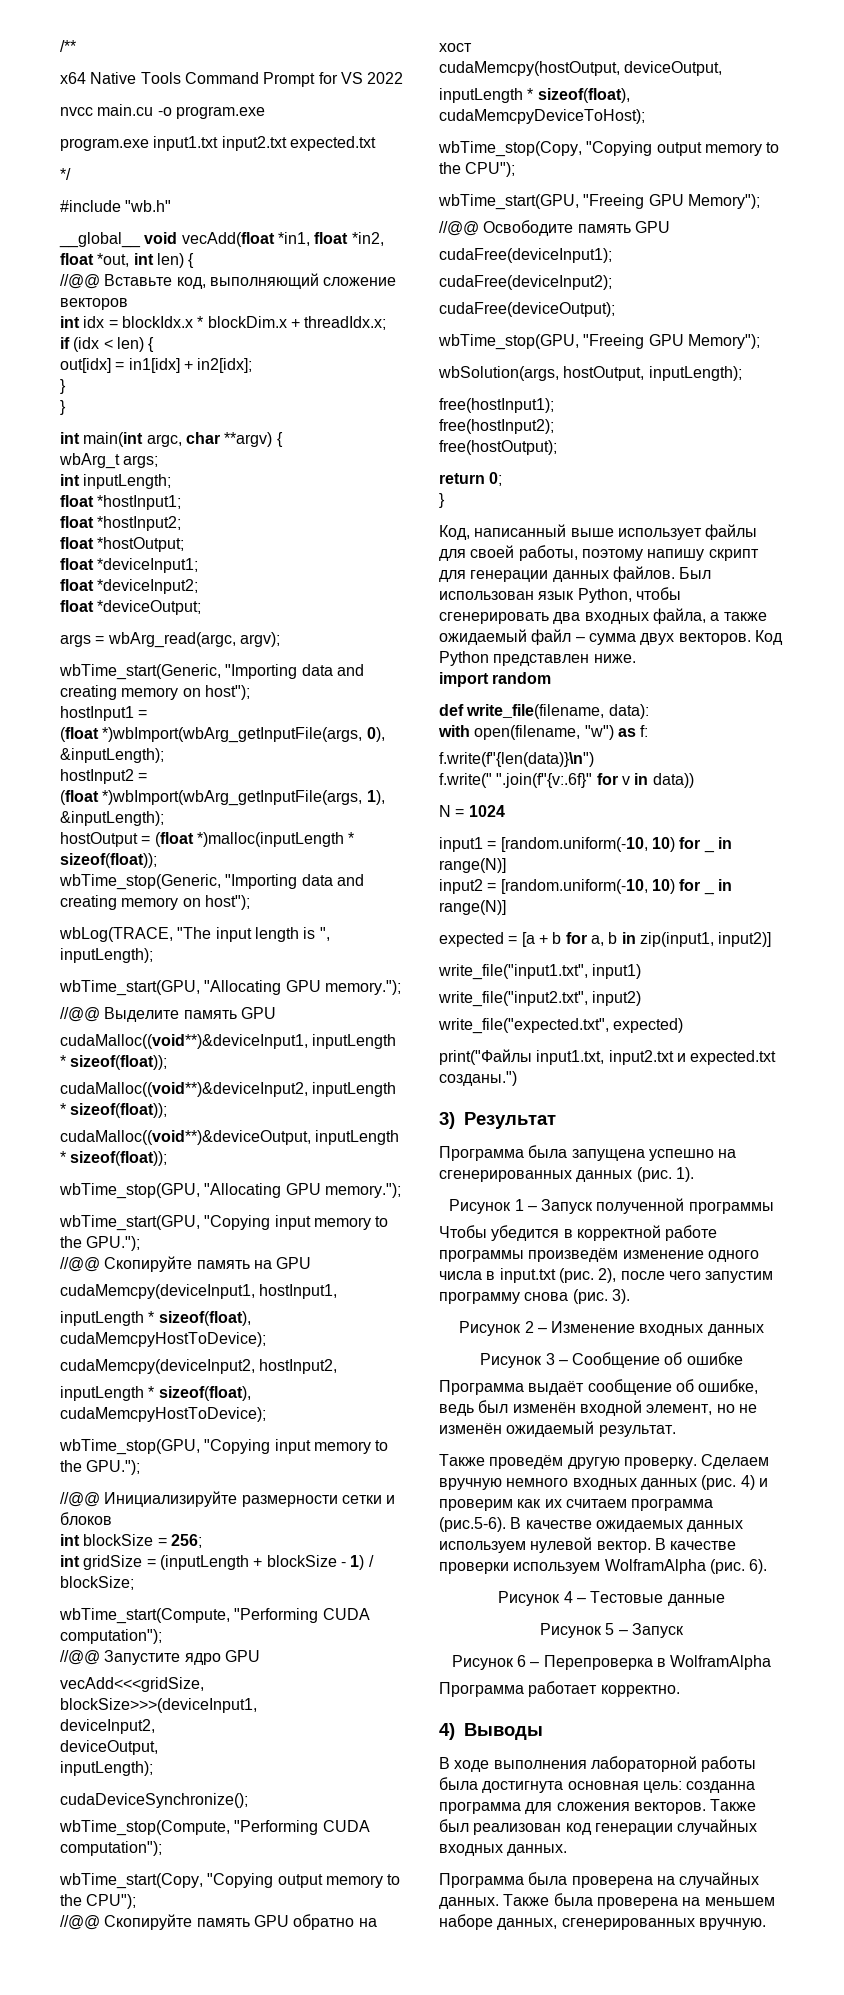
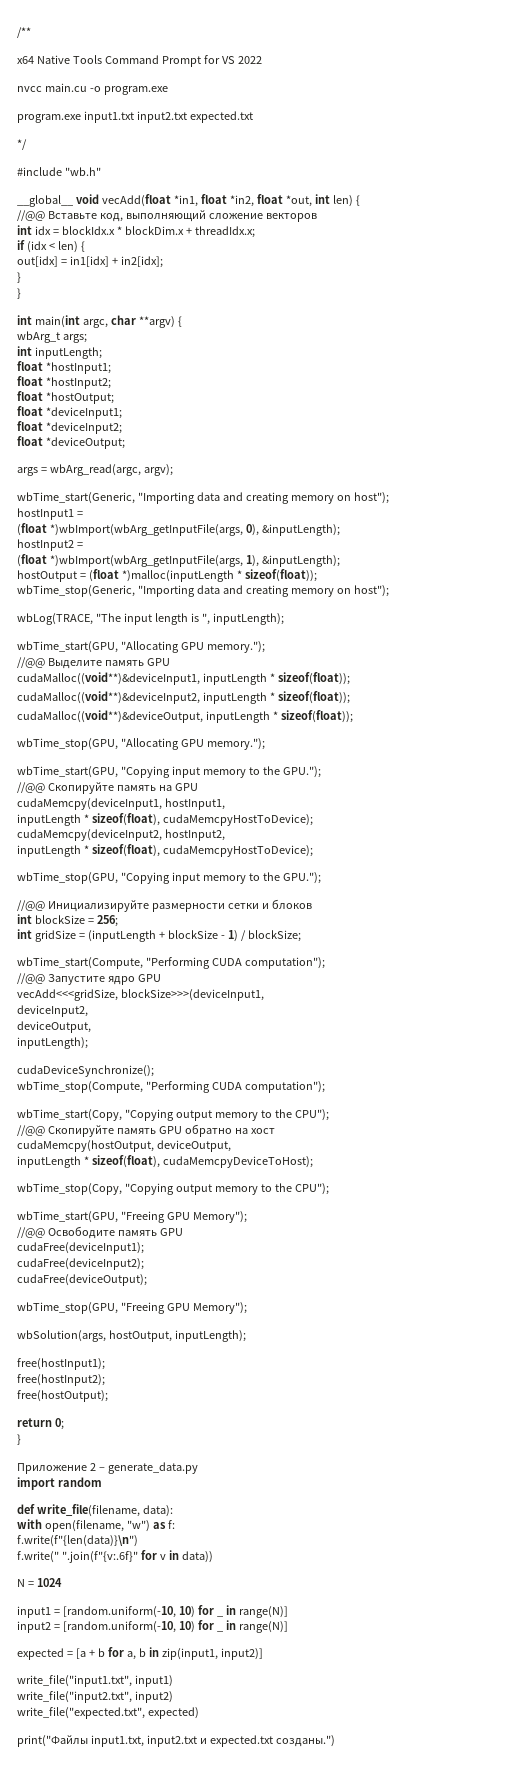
- Код, написанный выше использует файлы для своей работы, поэтому напишу скрипт для генерации данных файлов. Был использован язык Python, чтобы сгенерировать два входных файла, а также ожидаемый файл – сумма двух векторов. Код Python представлен ниже.
+ Приложение 2 – generate_data.py
- 3) Результат
- Программа была запущена успешно на сгенерированных данных (рис. 1).
- Рисунок 1 – Запуск полученной программы
- Чтобы убедится в корректной работе программы произведём изменение одного числа в input.txt (рис. 2), после чего запустим программу снова (рис. 3).
- Рисунок 2 – Изменение входных данных
- Рисунок 3 – Сообщение об ошибке
- Программа выдаёт сообщение об ошибке, ведь был изменён входной элемент, но не изменён ожидаемый результат.
- Также проведём другую проверку. Сделаем вручную немного входных данных (рис. 4) и проверим как их считаем программа (рис.5-6). В качестве ожидаемых данных используем нулевой вектор. В качестве проверки используем WolframAlpha (рис. 6).
- Рисунок 4 – Тестовые данные
- Рисунок 5 – Запуск
- Рисунок 6 – Перепроверка в WolframAlpha
- Программа работает корректно.
- 4) Выводы
- В ходе выполнения лабораторной работы была достигнута основная цель: созданна программа для сложения векторов. Также был реализован код генерации случайных входных данных.
- Программа была проверена на случайных данных. Также была проверена на меньшем наборе данных, сгенерированных вручную.

